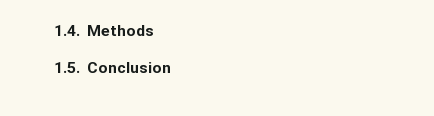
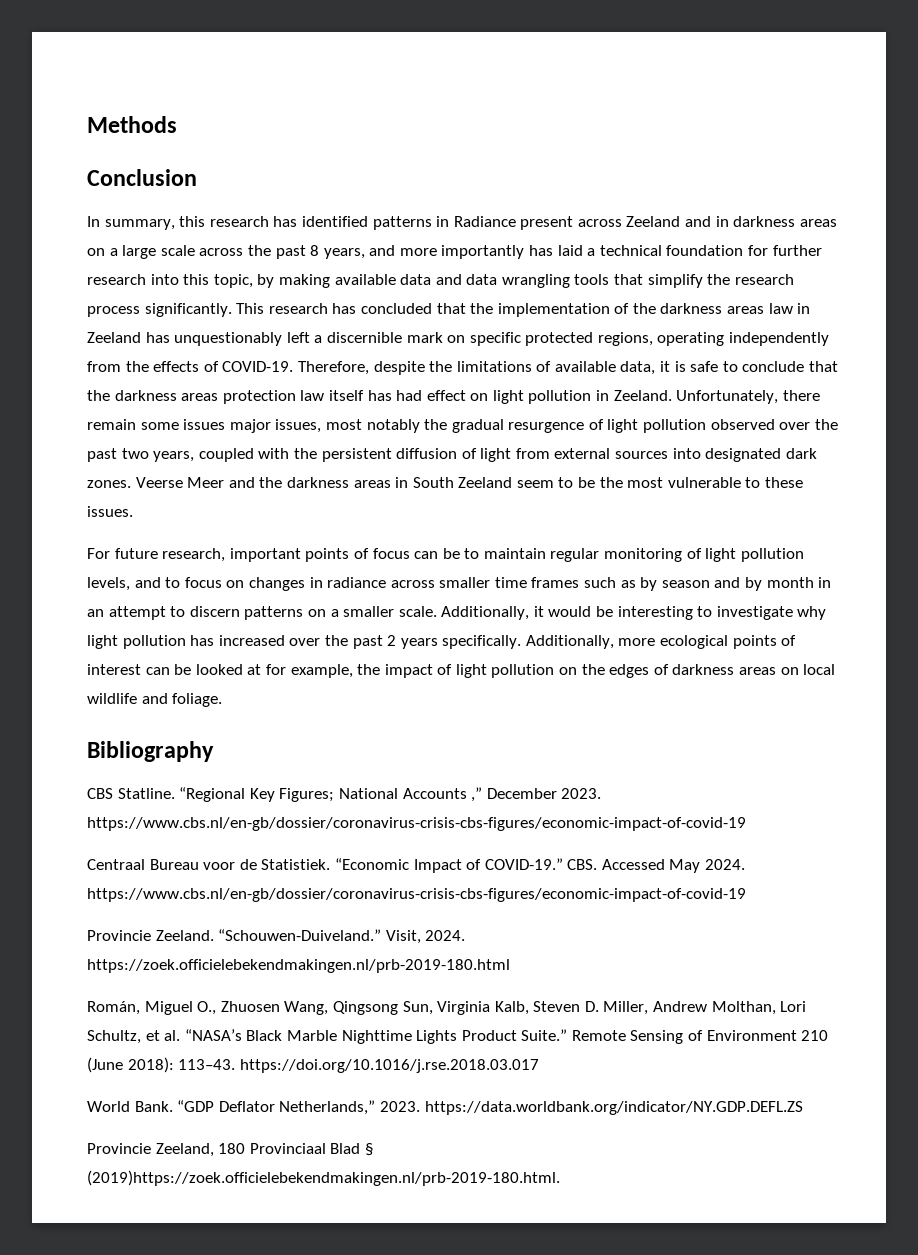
- 1.4. Methods
+ Methods
- 1.5. Conclusion
+ Conclusion
+ In summary, this research has identified patterns in Radiance present across Zeeland and in darkness areas on a large scale across the past 8 years, and more importantly has laid a technical foundation for further research into this topic, by making available data and data wrangling tools that simplify the research process significantly. This research has concluded that the implementation of the darkness areas law in Zeeland has unquestionably left a discernible mark on specific protected regions, operating independently from the effects of COVID-19. Therefore, despite the limitations of available data, it is safe to conclude that the darkness areas protection law itself has had effect on light pollution in Zeeland. Unfortunately, there remain some issues major issues, most notably the gradual resurgence of light pollution observed over the past two years, coupled with the persistent diffusion of light from external sources into designated dark zones. Veerse Meer and the darkness areas in South Zeeland seem to be the most vulnerable to these issues.
+ For future research, important points of focus can be to maintain regular monitoring of light pollution levels, and to focus on changes in radiance across smaller time frames such as by season and by month in an attempt to discern patterns on a smaller scale. Additionally, it would be interesting to investigate why light pollution has increased over the past 2 years specifically. Additionally, more ecological points of interest can be looked at for example, the impact of light pollution on the edges of darkness areas on local wildlife and foliage.
+ Bibliography
+ CBS Statline. “Regional Key Figures; National Accounts ,” December 2023. https://www.cbs.nl/en-gb/dossier/coronavirus-crisis-cbs-figures/economic-impact-of-covid-19
+ Centraal Bureau voor de Statistiek. “Economic Impact of COVID-19.” CBS. Accessed May 2024. https://www.cbs.nl/en-gb/dossier/coronavirus-crisis-cbs-figures/economic-impact-of-covid-19
+ Provincie Zeeland. “Schouwen-Duiveland.” Visit, 2024. https://zoek.officielebekendmakingen.nl/prb-2019-180.html
+ Román, Miguel O., Zhuosen Wang, Qingsong Sun, Virginia Kalb, Steven D. Miller, Andrew Molthan, Lori Schultz, et al. “NASA’s Black Marble Nighttime Lights Product Suite.” Remote Sensing of Environment 210 (June 2018): 113–43. https://doi.org/10.1016/j.rse.2018.03.017
+ World Bank. “GDP Deflator Netherlands,” 2023. https://data.worldbank.org/indicator/NY.GDP.DEFL.ZS
+ Provincie Zeeland, 180 Provinciaal Blad § (2019)https://zoek.officielebekendmakingen.nl/prb-2019-180.html.

